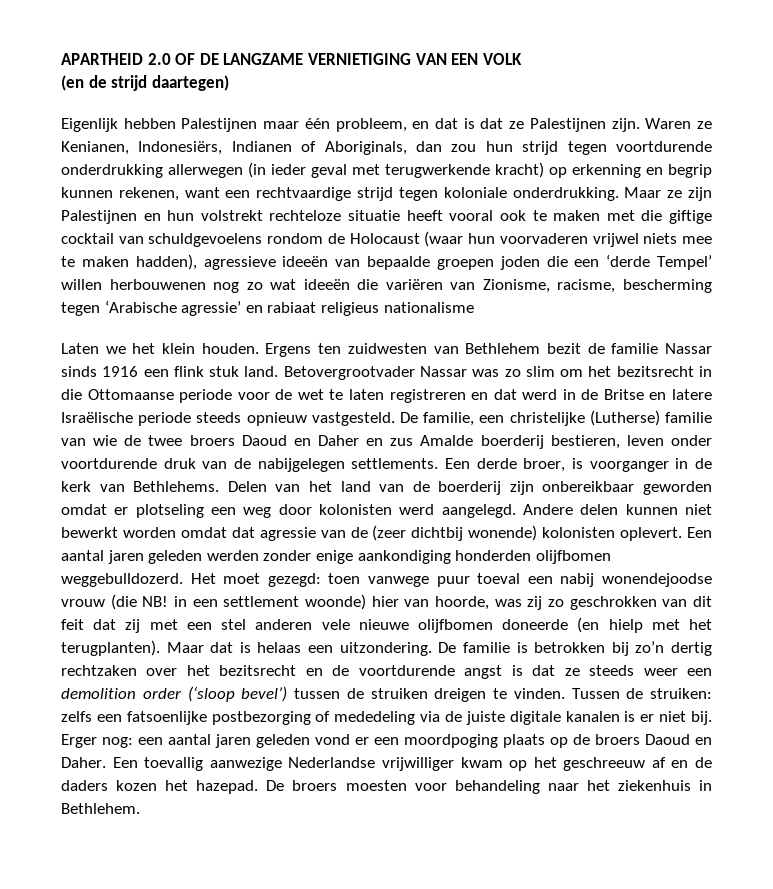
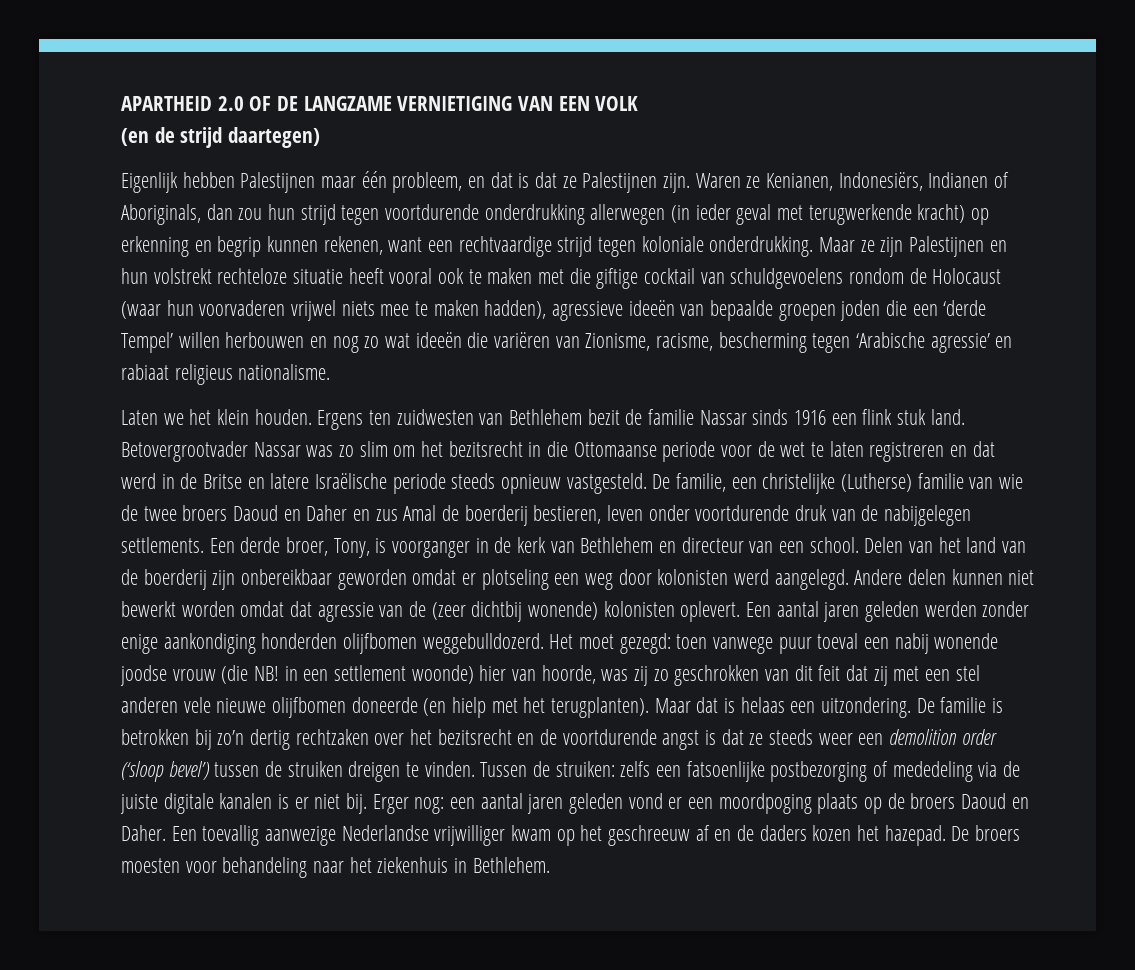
- Maar ze zijn Palestijnen en hun volstrekt rechteloze situatie heeft vooral ook te maken met die giftige cocktail van schuldgevoelens rondom de Holocaust (waar hun voorvaderen vrijwel niets mee te maken hadden), agressieve ideeën van bepaalde groepen joden die een ‘derde Tempel’ willen herbouwenen nog zo wat ideeën die variëren van Zionisme, racisme, bescherming tegen ‘Arabische agressie’ en rabiaat religieus nationalisme
+ Maar ze zijn Palestijnen en hun volstrekt rechteloze situatie heeft vooral ook te maken met die giftige cocktail van schuldgevoelens rondom de Holocaust (waar hun voorvaderen vrijwel niets mee te maken hadden), agressieve ideeën van bepaalde groepen joden die een ‘derde Tempel’ willen herbouwen en nog zo wat ideeën die variëren van Zionisme, racisme, bescherming tegen ‘Arabische agressie’ en rabiaat religieus nationalisme.
- De familie, een christelijke (Lutherse) familie van wie de twee broers Daoud en Daher en zus Amalde boerderij bestieren, leven onder voortdurende druk van de nabijgelegen settlements.
+ De familie, een christelijke (Lutherse) familie van wie de twee broers Daoud en Daher en zus Amal de boerderij bestieren, leven onder voortdurende druk van de nabijgelegen settlements.
- Een derde broer, is voorganger in de kerk van Bethlehems.
+ Een derde broer, Tony, is voorganger in de kerk van Bethlehem en directeur van een school.
- Het moet gezegd: toen vanwege puur toeval een nabij wonendejoodse vrouw (die NB! in een settlement woonde) hier van hoorde, was zij zo geschrokken van dit feit dat zij met een stel anderen vele nieuwe olijfbomen doneerde (en hielp met het terugplanten).
+ Het moet gezegd: toen vanwege puur toeval een nabij wonende joodse vrouw (die NB! in een settlement woonde) hier van hoorde, was zij zo geschrokken van dit feit dat zij met een stel anderen vele nieuwe olijfbomen doneerde (en hielp met het terugplanten).

